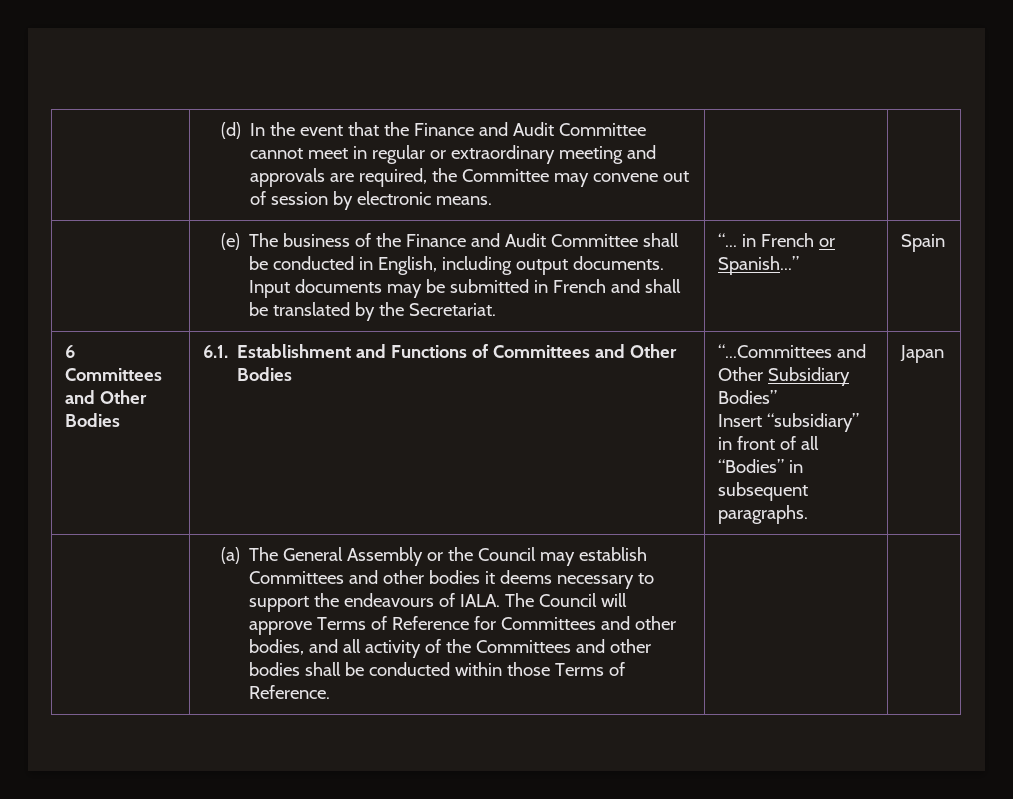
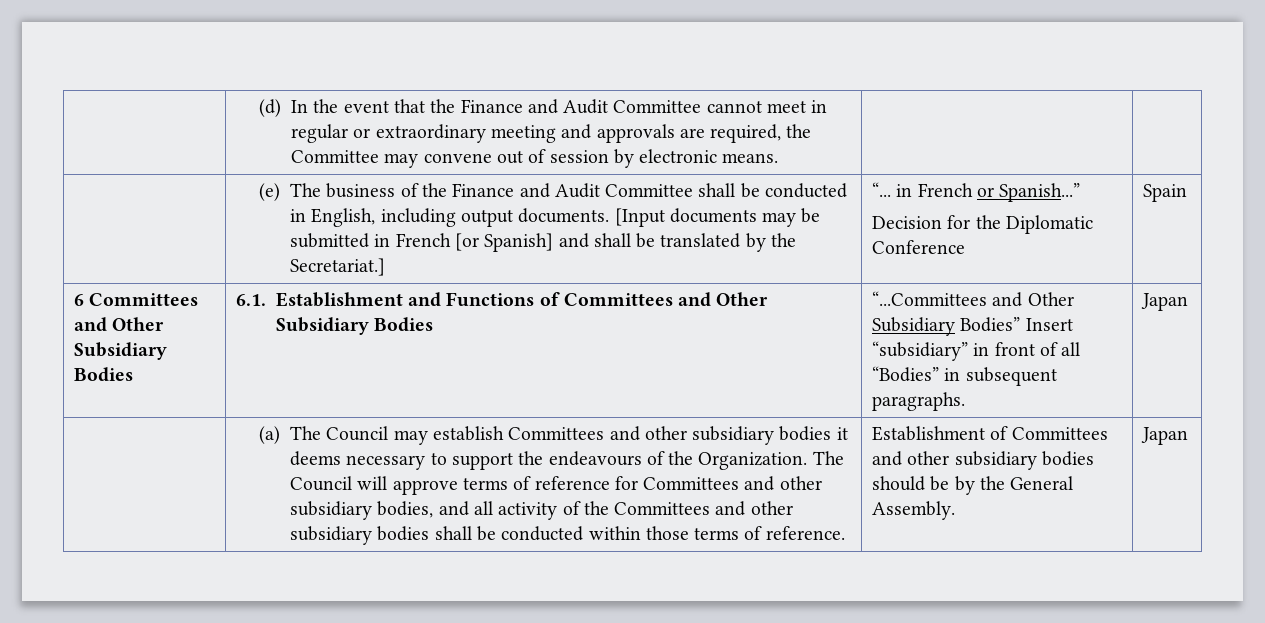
- Input documents may be submitted in French and shall be translated by the Secretariat.
+ [Input documents may be submitted in French [or Spanish] and shall be translated by the Secretariat.]
+ Decision for the Diplomatic Conference
- 6 Committees and Other Bodies | 6.1. Establishment and Functions of Committees and Other Bodies | “...Committees and Other Subsidiary Bodies”
- Insert “subsidiary” in front of all “Bodies” in subsequent paragraphs. | Japan
+ 6 Committees and Other Subsidiary Bodies | 6.1. Establishment and Functions of Committees and Other Subsidiary Bodies | “...Committees and Other Subsidiary Bodies” Insert “subsidiary” in front of all “Bodies” in subsequent paragraphs. | Japan
- (a) The General Assembly or the Council may establish Committees and other bodies it deems necessary to support the endeavours of IALA.
+ (a) The Council may establish Committees and other subsidiary bodies it deems necessary to support the endeavours of the Organization.
- The Council will approve Terms of Reference for Committees and other bodies, and all activity of the Committees and other bodies shall be conducted within those Terms of Reference.
+ The Council will approve terms of reference for Committees and other subsidiary bodies, and all activity of the Committees and other subsidiary bodies shall be conducted within those terms of reference. | Establishment of Committees and other subsidiary bodies should be by the General Assembly. | Japan

